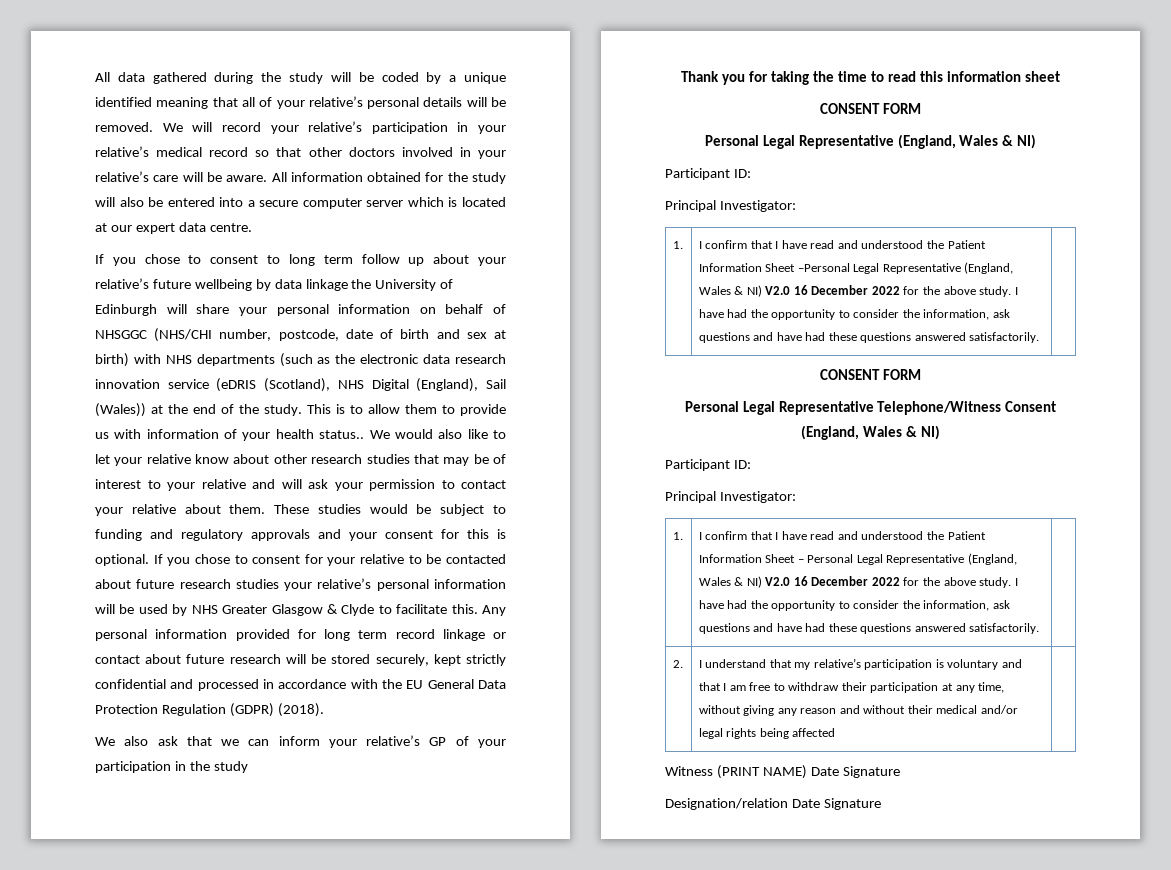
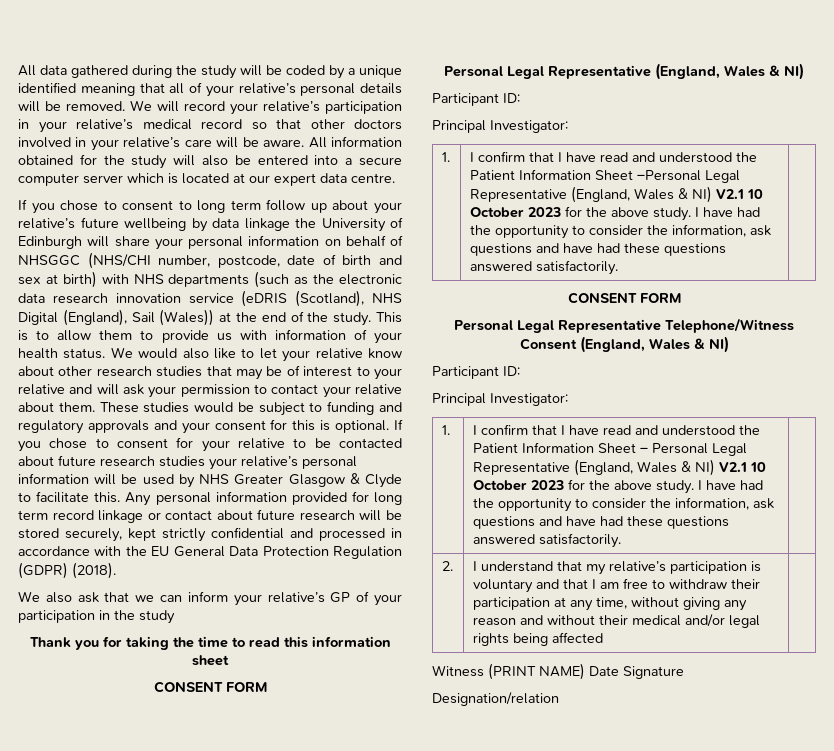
- This is to allow them to provide us with information of your health status..
+ This is to allow them to provide us with information of your health status.
- I confirm that I have read and understood the Patient Information Sheet –Personal Legal Representative (England, Wales & NI) V2.0 16 December 2022 for the above study.
+ I confirm that I have read and understood the Patient Information Sheet –Personal Legal Representative (England, Wales & NI) V2.1 10 October 2023 for the above study.
- I confirm that I have read and understood the Patient Information Sheet – Personal Legal Representative (England, Wales & NI) V2.0 16 December 2022 for the above study.
+ I confirm that I have read and understood the Patient Information Sheet – Personal Legal Representative (England, Wales & NI) V2.1 10 October 2023 for the above study.
- Designation/relation Date Signature
+ Designation/relation

